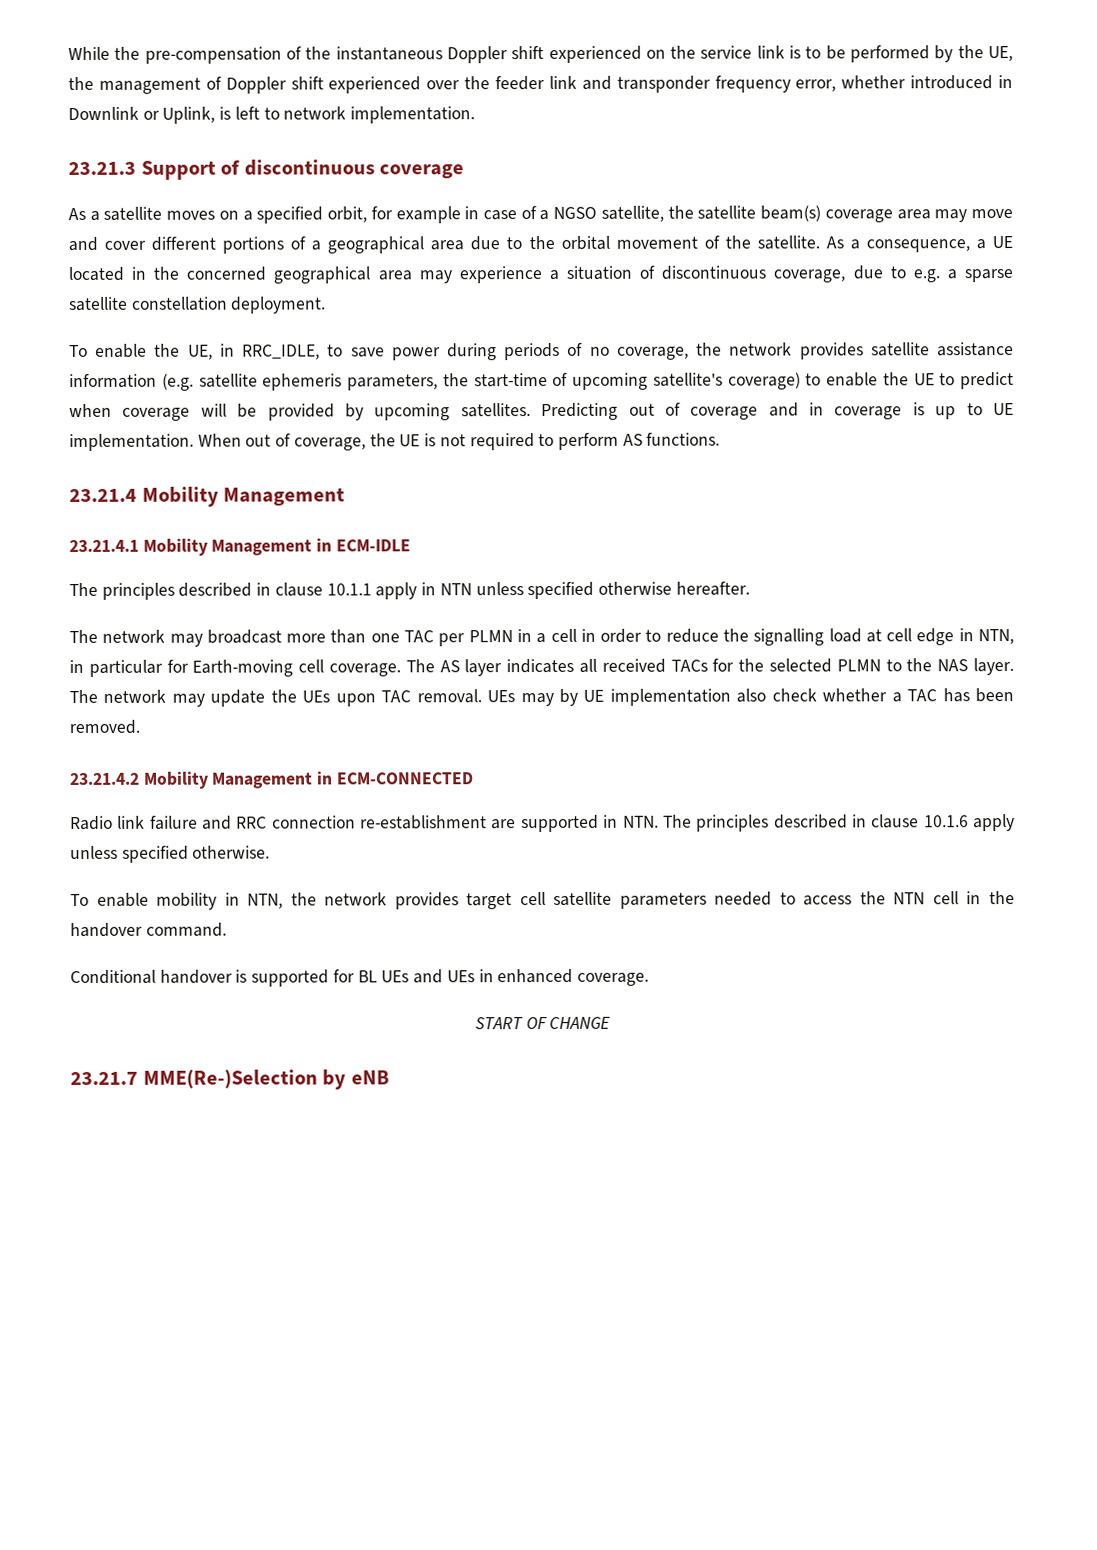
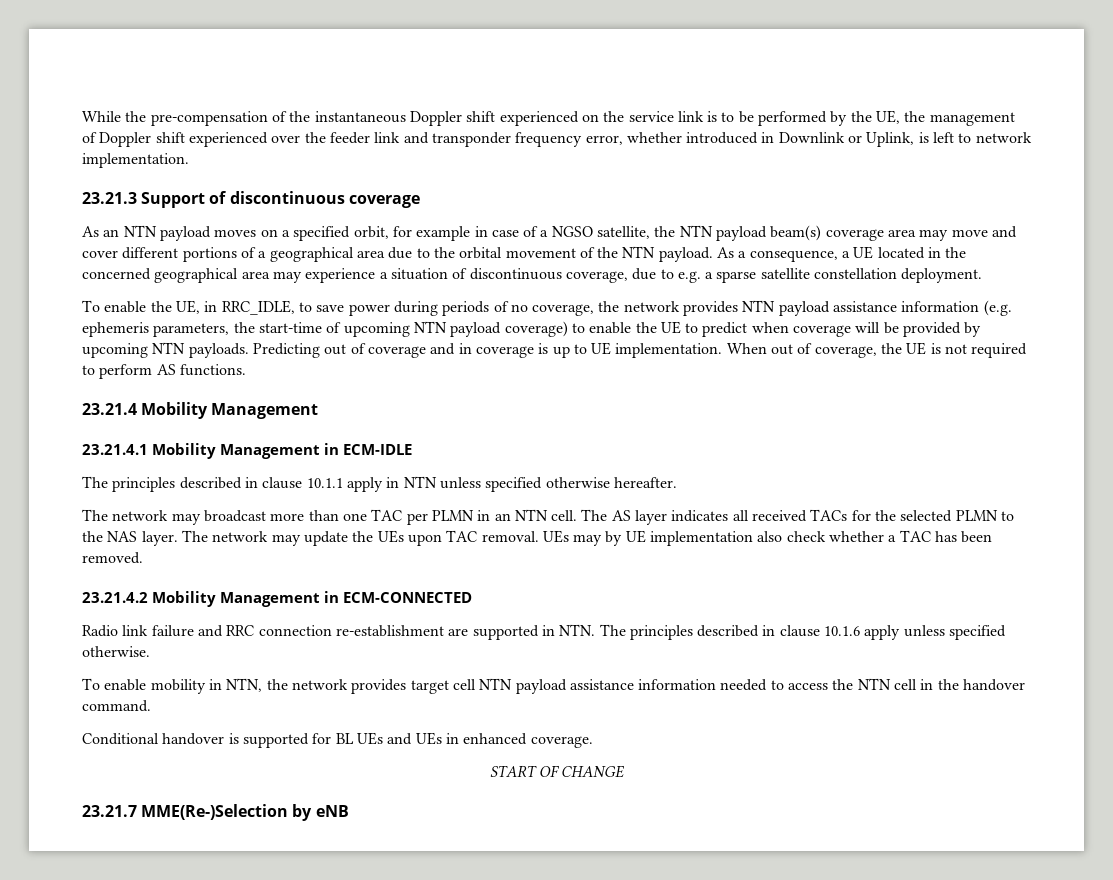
- As a satellite moves on a specified orbit, for example in case of a NGSO satellite, the satellite beam(s) coverage area may move and cover different portions of a geographical area due to the orbital movement of the satellite.
+ As an NTN payload moves on a specified orbit, for example in case of a NGSO satellite, the NTN payload beam(s) coverage area may move and cover different portions of a geographical area due to the orbital movement of the NTN payload.
- To enable the UE, in RRC_IDLE, to save power during periods of no coverage, the network provides satellite assistance information (e.g. satellite ephemeris parameters, the start-time of upcoming satellite's coverage) to enable the UE to predict when coverage will be provided by upcoming satellites.
+ To enable the UE, in RRC_IDLE, to save power during periods of no coverage, the network provides NTN payload assistance information (e.g. ephemeris parameters, the start-time of upcoming NTN payload coverage) to enable the UE to predict when coverage will be provided by upcoming NTN payloads.
- The network may broadcast more than one TAC per PLMN in a cell in order to reduce the signalling load at cell edge in NTN, in particular for Earth-moving cell coverage.
+ The network may broadcast more than one TAC per PLMN in an NTN cell.
- To enable mobility in NTN, the network provides target cell satellite parameters needed to access the NTN cell in the handover command.
+ To enable mobility in NTN, the network provides target cell NTN payload assistance information needed to access the NTN cell in the handover command.

